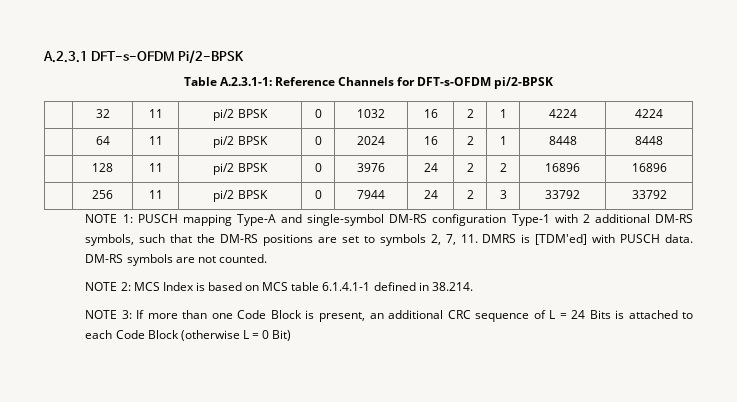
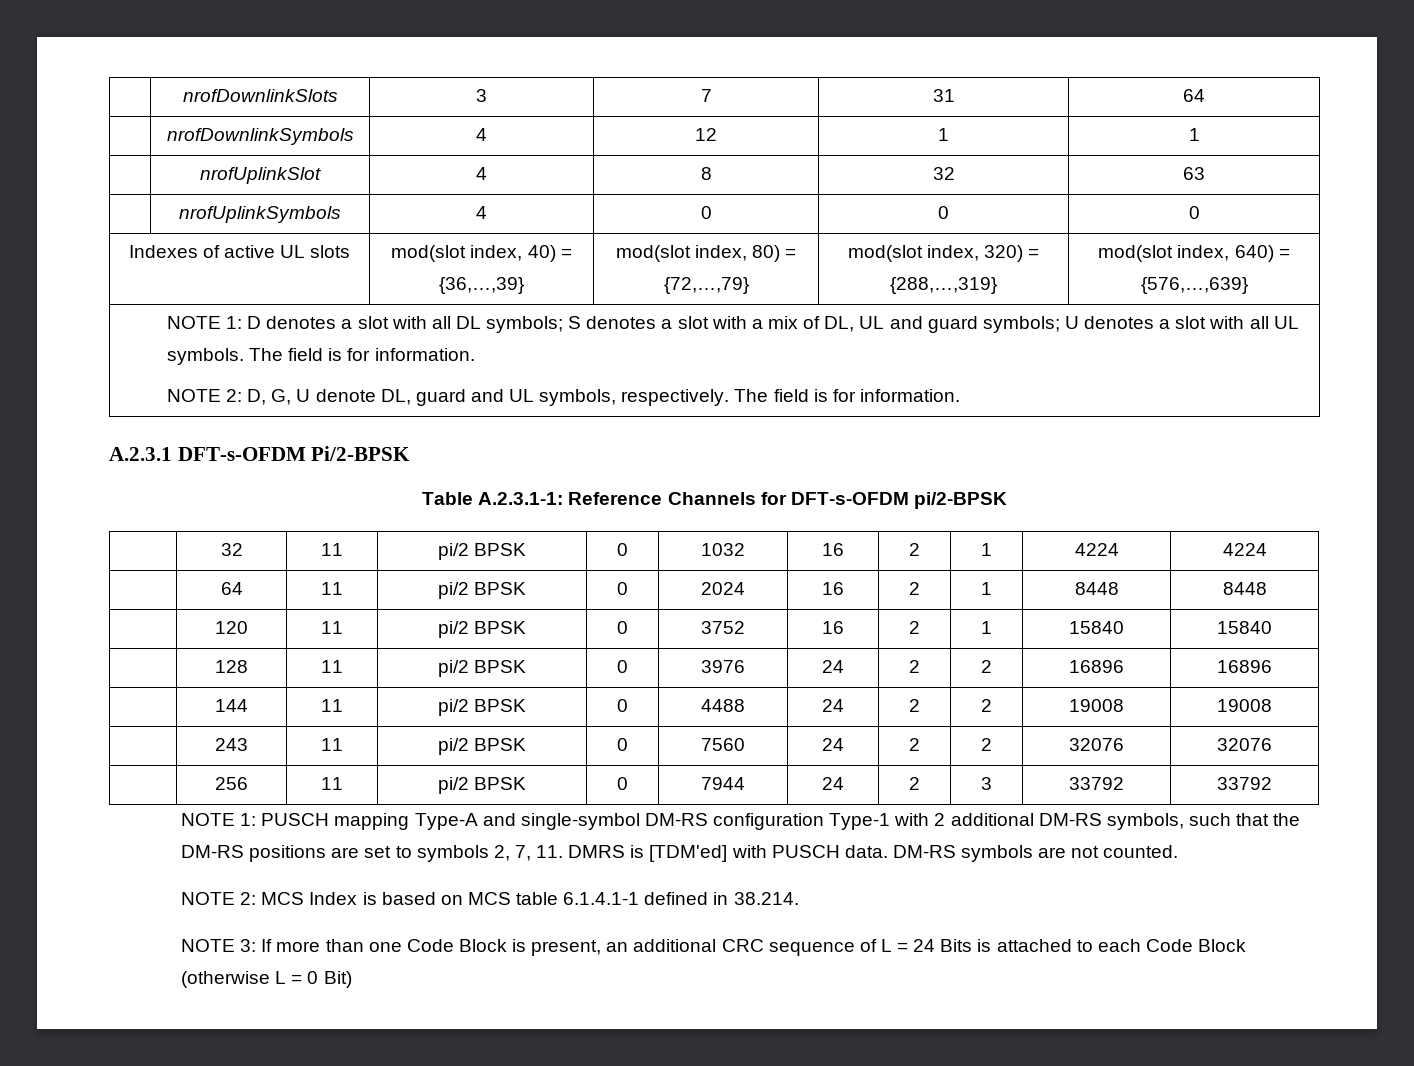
+ | nrofDownlinkSlots | 3 | 7 | 31 | 64
+ | nrofDownlinkSymbols | 4 | 12 | 1 | 1
+ | nrofUplinkSlot | 4 | 8 | 32 | 63
+ | nrofUplinkSymbols | 4 | 0 | 0 | 0
+ Indexes of active UL slots | mod(slot index, 40) = {36,…,39} | mod(slot index, 80) = {72,…,79} | mod(slot index, 320) = {288,…,319} | mod(slot index, 640) = {576,…,639}
+ NOTE 1: D denotes a slot with all DL symbols; S denotes a slot with a mix of DL, UL and guard symbols; U denotes a slot with all UL symbols. The field is for information.
+ NOTE 2: D, G, U denote DL, guard and UL symbols, respectively. The field is for information.
+ | 120 | 11 | pi/2 BPSK | 0 | 3752 | 16 | 2 | 1 | 15840 | 15840
+ | 144 | 11 | pi/2 BPSK | 0 | 4488 | 24 | 2 | 2 | 19008 | 19008
+ | 243 | 11 | pi/2 BPSK | 0 | 7560 | 24 | 2 | 2 | 32076 | 32076

